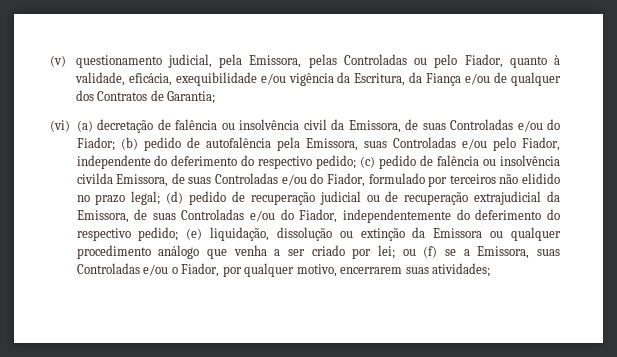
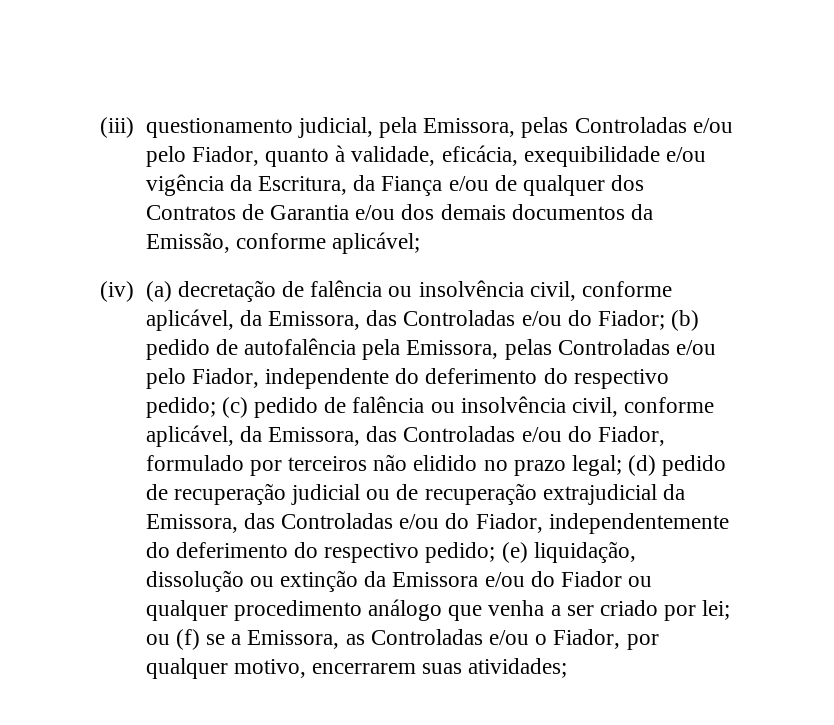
- (v) questionamento judicial, pela Emissora, pelas Controladas ou pelo Fiador, quanto à validade, eficácia, exequibilidade e/ou vigência da Escritura, da Fiança e/ou de qualquer dos Contratos de Garantia;
- (vi) (a) decretação de falência ou insolvência civil da Emissora, de suas Controladas e/ou do Fiador;
+ (iii) questionamento judicial, pela Emissora, pelas Controladas e/ou pelo Fiador, quanto à validade, eficácia, exequibilidade e/ou vigência da Escritura, da Fiança e/ou de qualquer dos Contratos de Garantia e/ou dos demais documentos da Emissão, conforme aplicável;
+ (iv) (a) decretação de falência ou insolvência civil, conforme aplicável, da Emissora, das Controladas e/ou do Fiador;
- (b) pedido de autofalência pela Emissora, suas Controladas e/ou pelo Fiador, independente do deferimento do respectivo pedido;
+ (b) pedido de autofalência pela Emissora, pelas Controladas e/ou pelo Fiador, independente do deferimento do respectivo pedido;
- (c) pedido de falência ou insolvência civilda Emissora, de suas Controladas e/ou do Fiador, formulado por terceiros não elidido no prazo legal;
+ (c) pedido de falência ou insolvência civil, conforme aplicável, da Emissora, das Controladas e/ou do Fiador, formulado por terceiros não elidido no prazo legal;
- (d) pedido de recuperação judicial ou de recuperação extrajudicial da Emissora, de suas Controladas e/ou do Fiador, independentemente do deferimento do respectivo pedido;
+ (d) pedido de recuperação judicial ou de recuperação extrajudicial da Emissora, das Controladas e/ou do Fiador, independentemente do deferimento do respectivo pedido;
- (e) liquidação, dissolução ou extinção da Emissora ou qualquer procedimento análogo que venha a ser criado por lei;
+ (e) liquidação, dissolução ou extinção da Emissora e/ou do Fiador ou qualquer procedimento análogo que venha a ser criado por lei;
- ou (f) se a Emissora, suas Controladas e/ou o Fiador, por qualquer motivo, encerrarem suas atividades;
+ ou (f) se a Emissora, as Controladas e/ou o Fiador, por qualquer motivo, encerrarem suas atividades;

